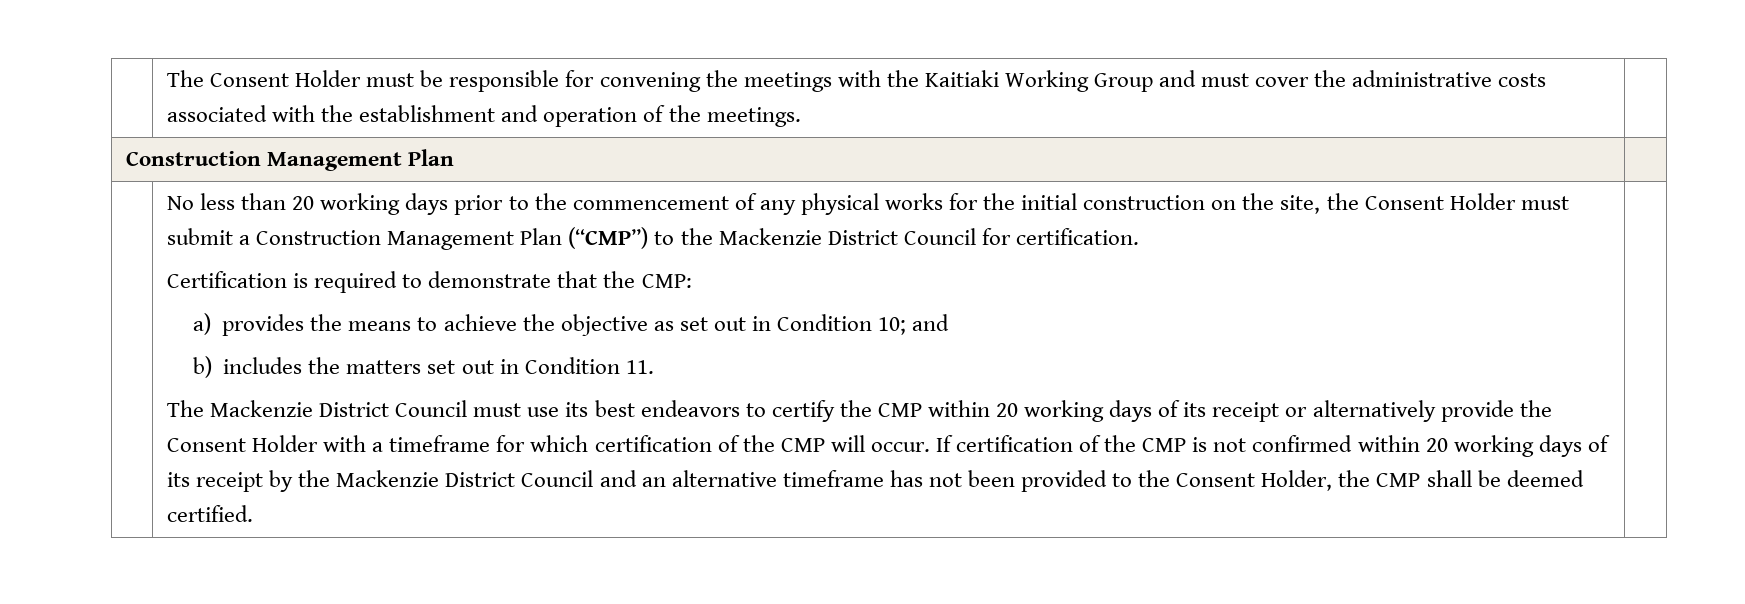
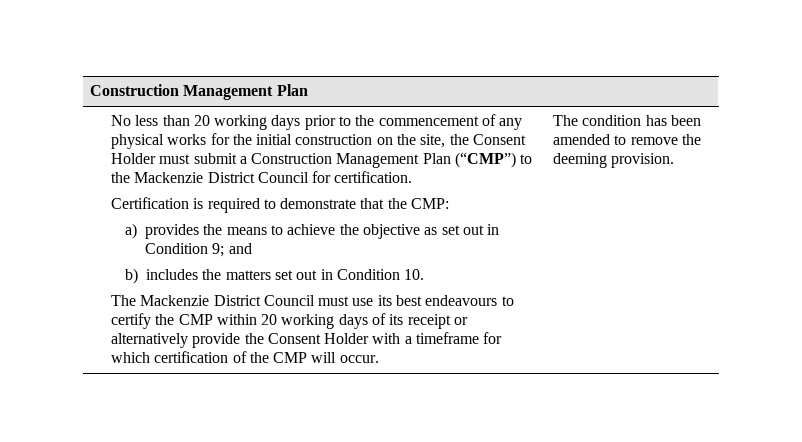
- | The Consent Holder must be responsible for convening the meetings with the Kaitiaki Working Group and must cover the administrative costs associated with the establishment and operation of the meetings. |
- a) provides the means to achieve the objective as set out in Condition 10; and
+ a) provides the means to achieve the objective as set out in Condition 9; and
- b) includes the matters set out in Condition 11.
+ b) includes the matters set out in Condition 10.
- The Mackenzie District Council must use its best endeavors to certify the CMP within 20 working days of its receipt or alternatively provide the Consent Holder with a timeframe for which certification of the CMP will occur. If certification of the CMP is not confirmed within 20 working days of its receipt by the Mackenzie District Council and an alternative timeframe has not been provided to the Consent Holder, the CMP shall be deemed certified.
+ The Mackenzie District Council must use its best endeavours to certify the CMP within 20 working days of its receipt or alternatively provide the Consent Holder with a timeframe for which certification of the CMP will occur. | The condition has been amended to remove the deeming provision.

